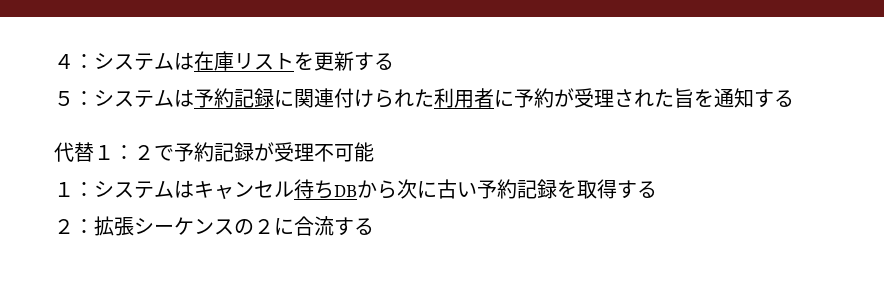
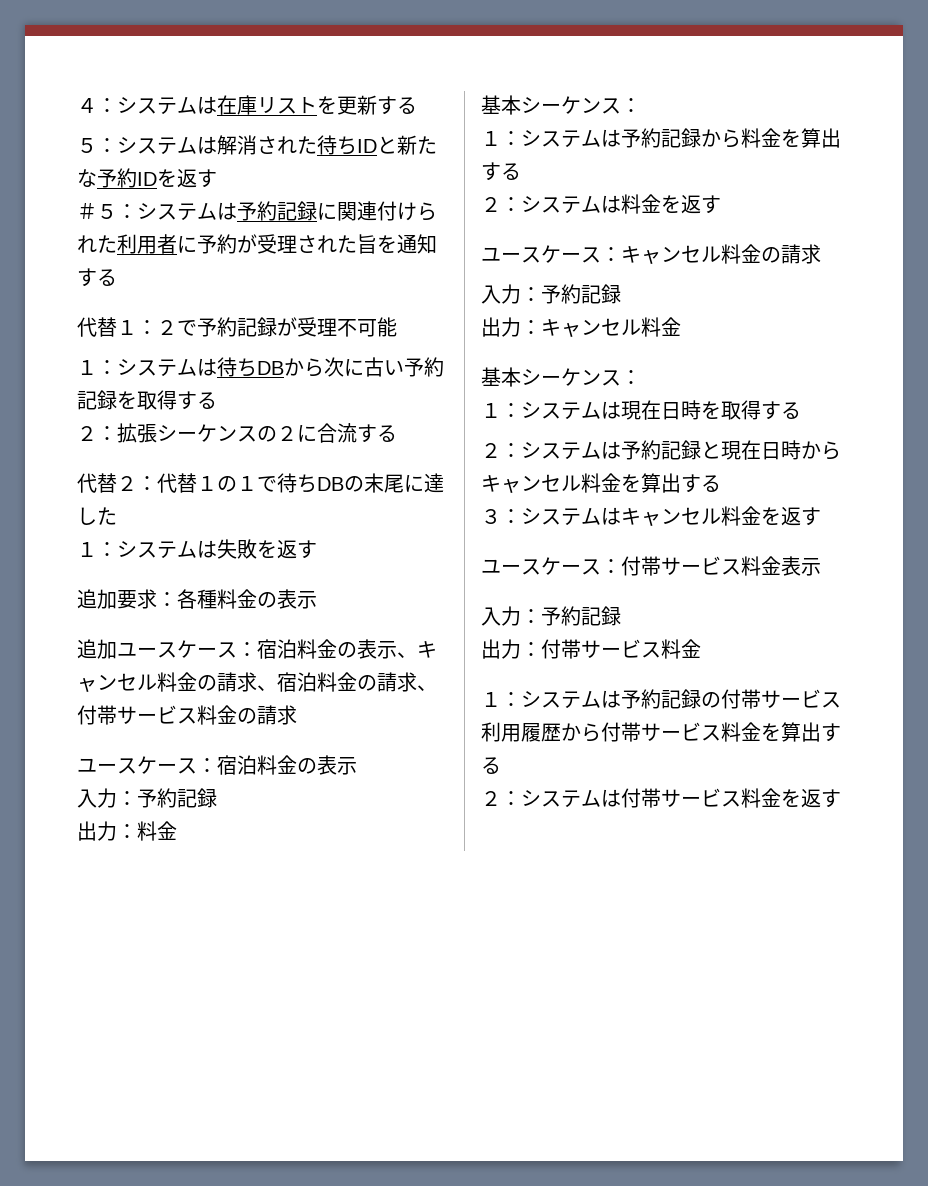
- ５：システムは予約記録に関連付けられた利用者に予約が受理された旨を通知する
+ ５：システムは解消された待ちIDと新たな予約IDを返す
+ ＃５：システムは予約記録に関連付けられた利用者に予約が受理された旨を通知する
- １：システムはキャンセル待ちDBから次に古い予約記録を取得する
+ １：システムは待ちDBから次に古い予約記録を取得する
+ 代替２：代替１の１で待ちDBの末尾に達した
+ １：システムは失敗を返す
+ 追加要求：各種料金の表示
+ 追加ユースケース：宿泊料金の表示、キャンセル料金の請求、宿泊料金の請求、付帯サービス料金の請求
+ ユースケース：宿泊料金の表示
+ 入力：予約記録
+ 出力：料金
+ 基本シーケンス：
+ １：システムは予約記録から料金を算出する
+ ２：システムは料金を返す
+ ユースケース：キャンセル料金の請求
+ 入力：予約記録
+ 出力：キャンセル料金
+ 基本シーケンス：
+ １：システムは現在日時を取得する
+ ２：システムは予約記録と現在日時からキャンセル料金を算出する
+ ３：システムはキャンセル料金を返す
+ ユースケース：付帯サービス料金表示
+ 入力：予約記録
+ 出力：付帯サービス料金
+ １：システムは予約記録の付帯サービス利用履歴から付帯サービス料金を算出する
+ ２：システムは付帯サービス料金を返す

